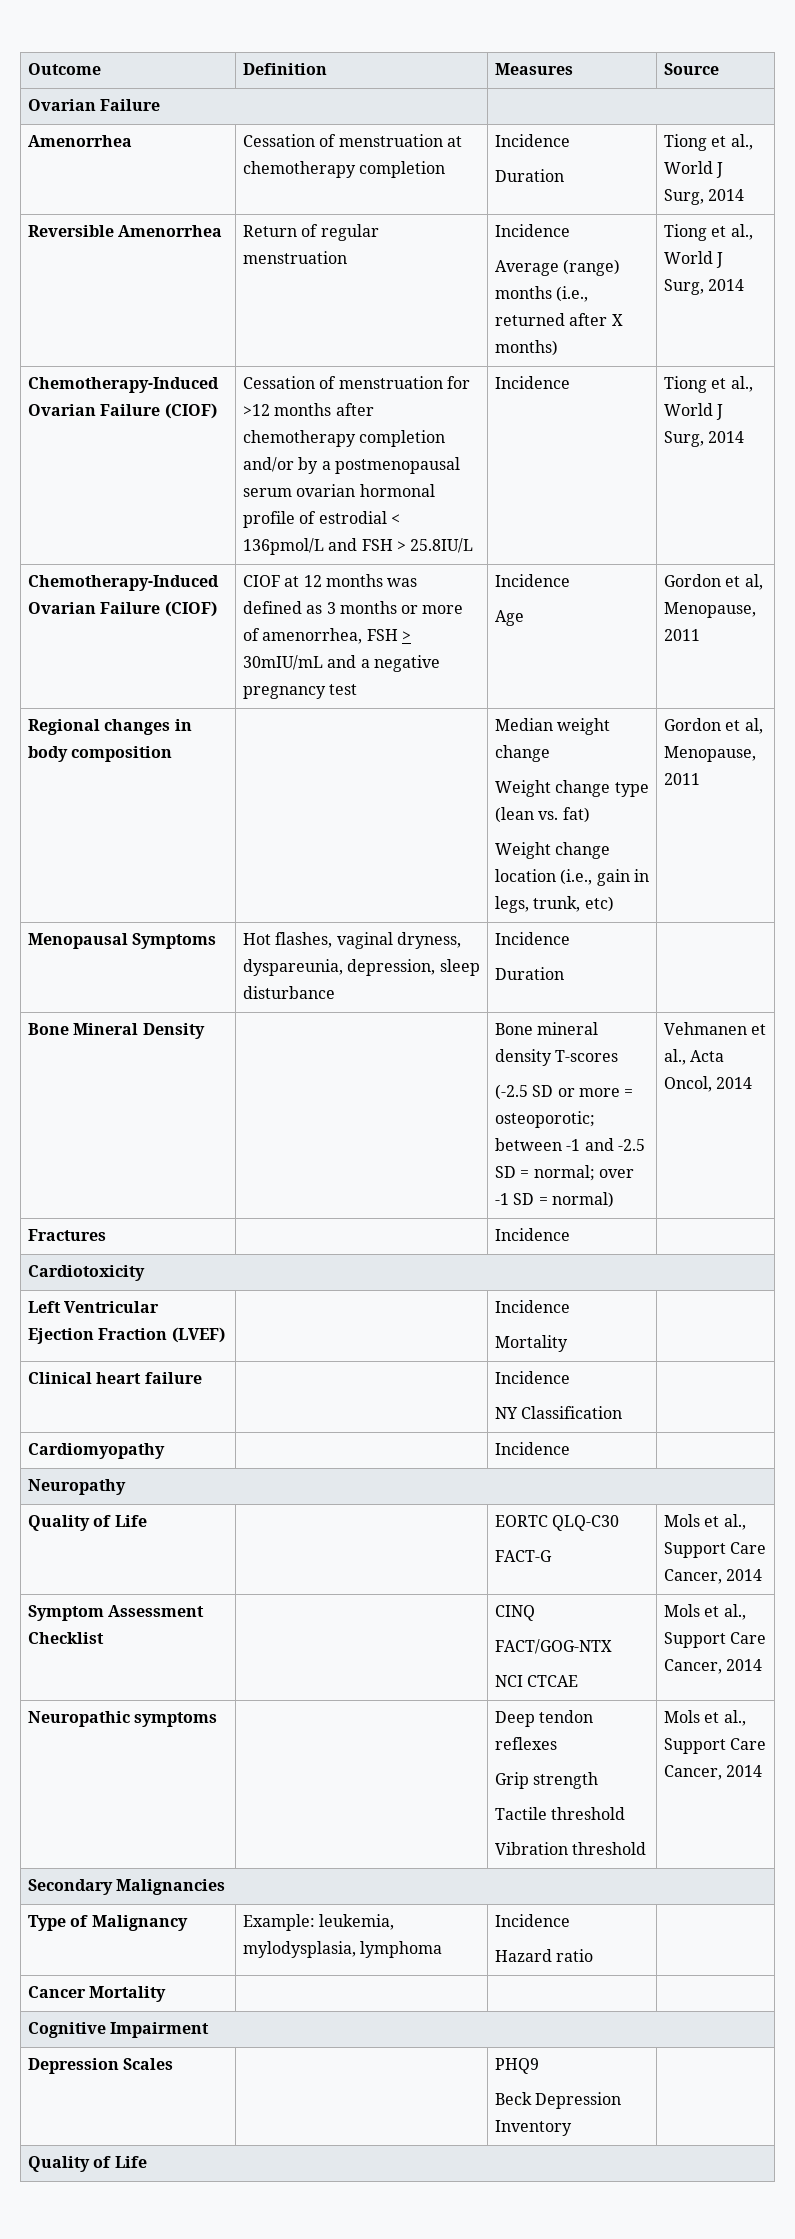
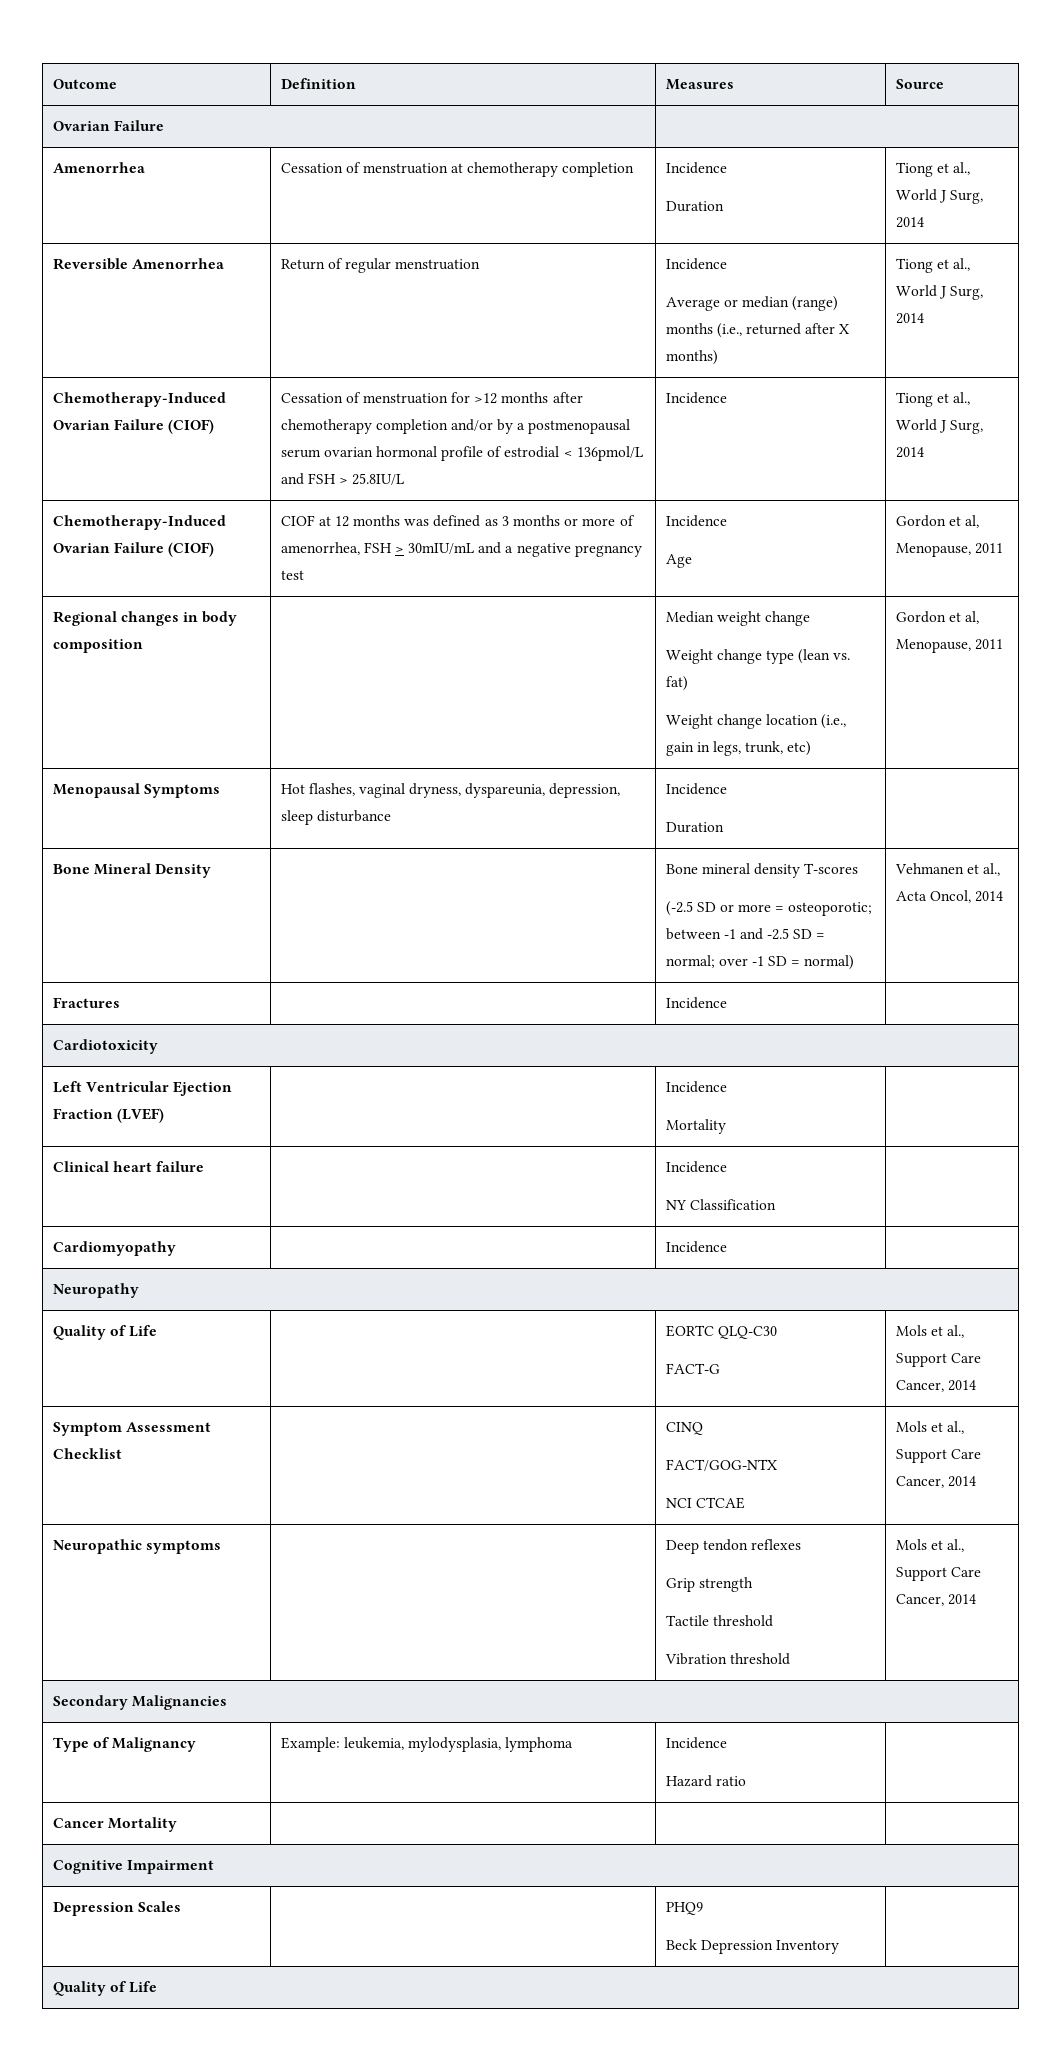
  Reversible Amenorrhea | Return of regular menstruation | Incidence
- Average (range) months (i.e., returned after X months) | Tiong et al., World J Surg, 2014
+ Average or median (range) months (i.e., returned after X months) | Tiong et al., World J Surg, 2014

